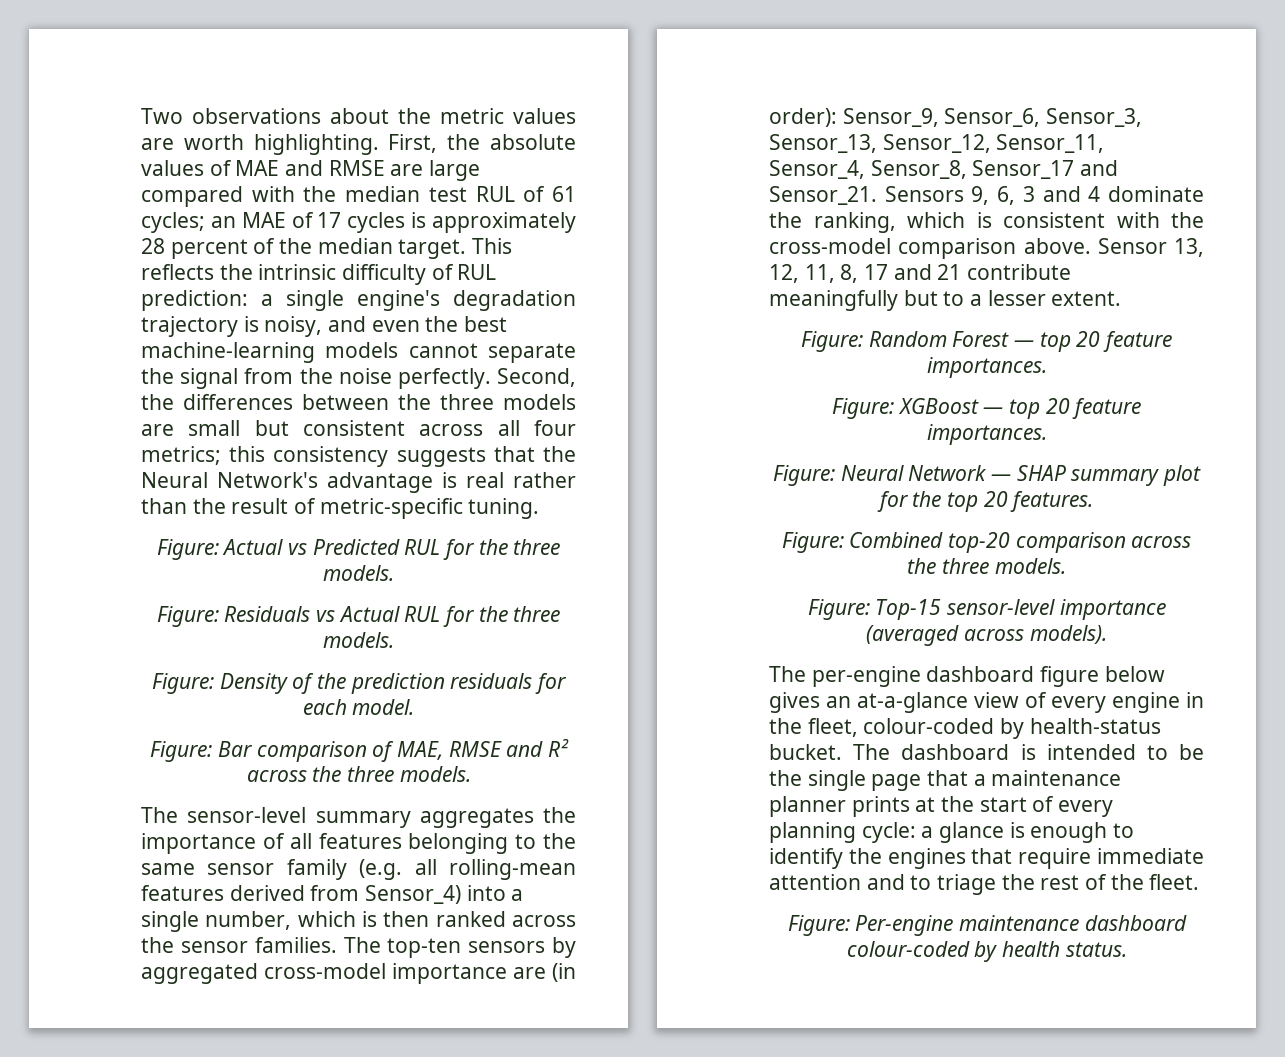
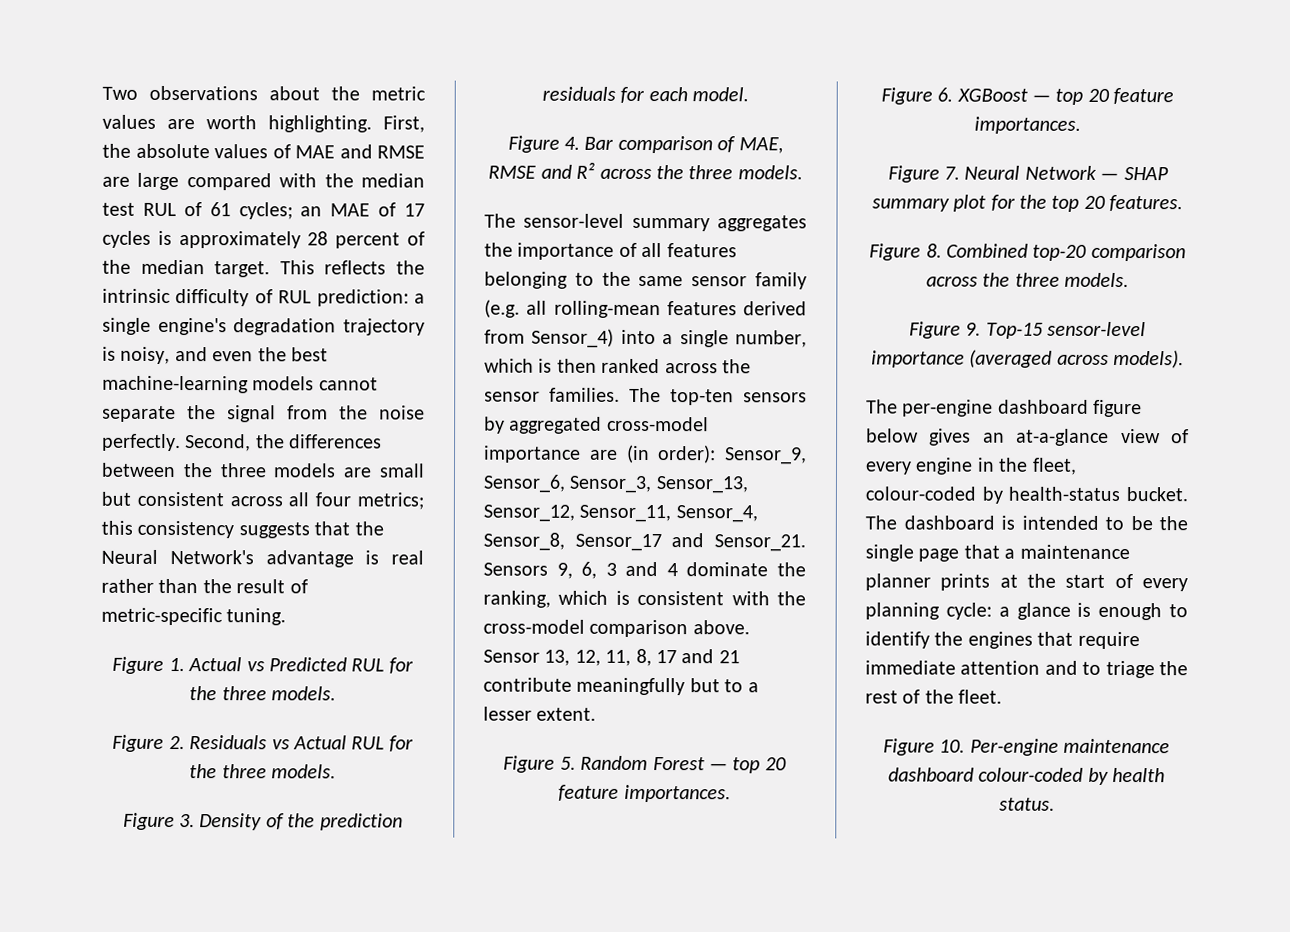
- Figure: Actual vs Predicted RUL for the three models.
+ Figure 1. Actual vs Predicted RUL for the three models.
- Figure: Residuals vs Actual RUL for the three models.
+ Figure 2. Residuals vs Actual RUL for the three models.
- Figure: Density of the prediction residuals for each model.
+ Figure 3. Density of the prediction residuals for each model.
- Figure: Bar comparison of MAE, RMSE and R² across the three models.
+ Figure 4. Bar comparison of MAE, RMSE and R² across the three models.
- Figure: Random Forest — top 20 feature importances.
+ Figure 5. Random Forest — top 20 feature importances.
- Figure: XGBoost — top 20 feature importances.
+ Figure 6. XGBoost — top 20 feature importances.
- Figure: Neural Network — SHAP summary plot for the top 20 features.
+ Figure 7. Neural Network — SHAP summary plot for the top 20 features.
- Figure: Combined top-20 comparison across the three models.
+ Figure 8. Combined top-20 comparison across the three models.
- Figure: Top-15 sensor-level importance (averaged across models).
+ Figure 9. Top-15 sensor-level importance (averaged across models).
- Figure: Per-engine maintenance dashboard colour-coded by health status.
+ Figure 10. Per-engine maintenance dashboard colour-coded by health status.

